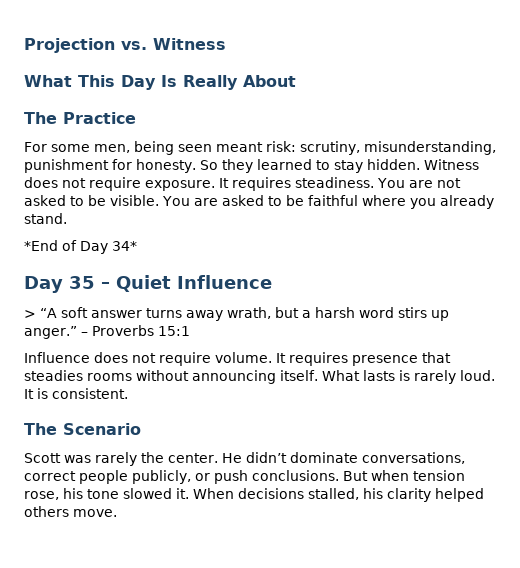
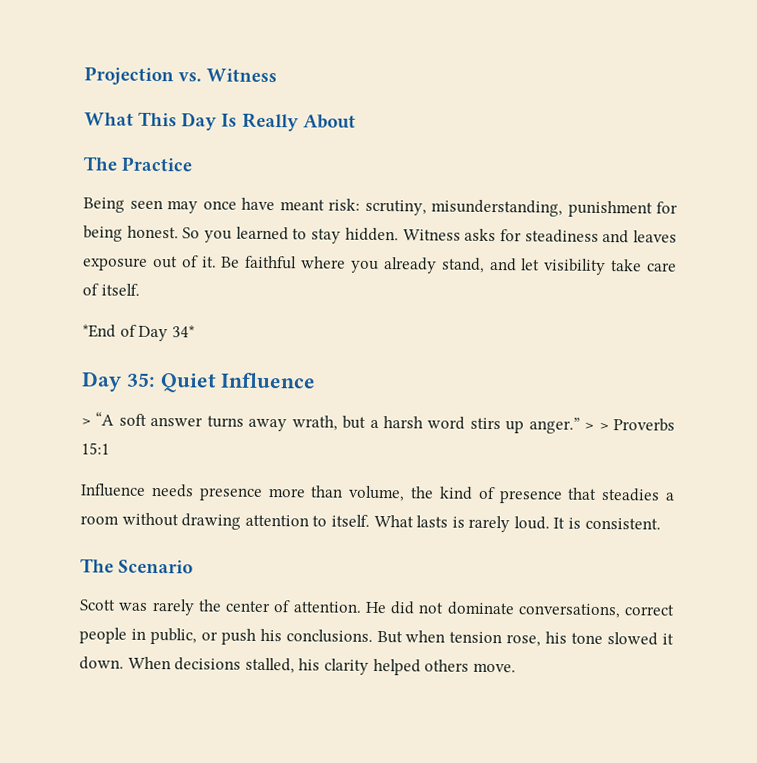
- For some men, being seen meant risk: scrutiny, misunderstanding, punishment for honesty. So they learned to stay hidden.
+ Being seen may once have meant risk: scrutiny, misunderstanding, punishment for being honest. So you learned to stay hidden.
- Witness does not require exposure. It requires steadiness. You are not asked to be visible. You are asked to be faithful where you already stand.
+ Witness asks for steadiness and leaves exposure out of it. Be faithful where you already stand, and let visibility take care of itself.
- Day 35 – Quiet Influence
+ Day 35: Quiet Influence
- – Proverbs 15:1
+ > > Proverbs 15:1
- Influence does not require volume. It requires presence that steadies rooms without announcing itself.
+ Influence needs presence more than volume, the kind of presence that steadies a room without drawing attention to itself.
- Scott was rarely the center. He didn’t dominate conversations, correct people publicly, or push conclusions.
+ Scott was rarely the center of attention. He did not dominate conversations, correct people in public, or push his conclusions.
- But when tension rose, his tone slowed it.
+ But when tension rose, his tone slowed it down.

